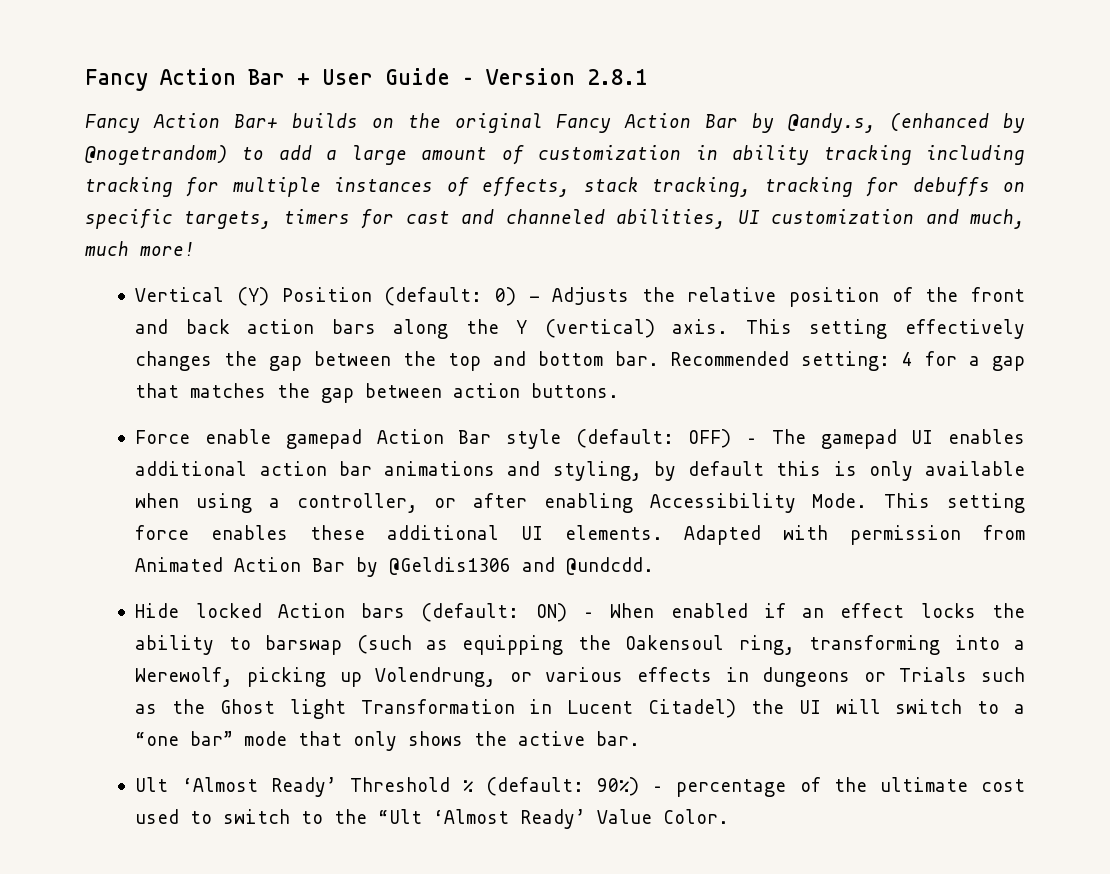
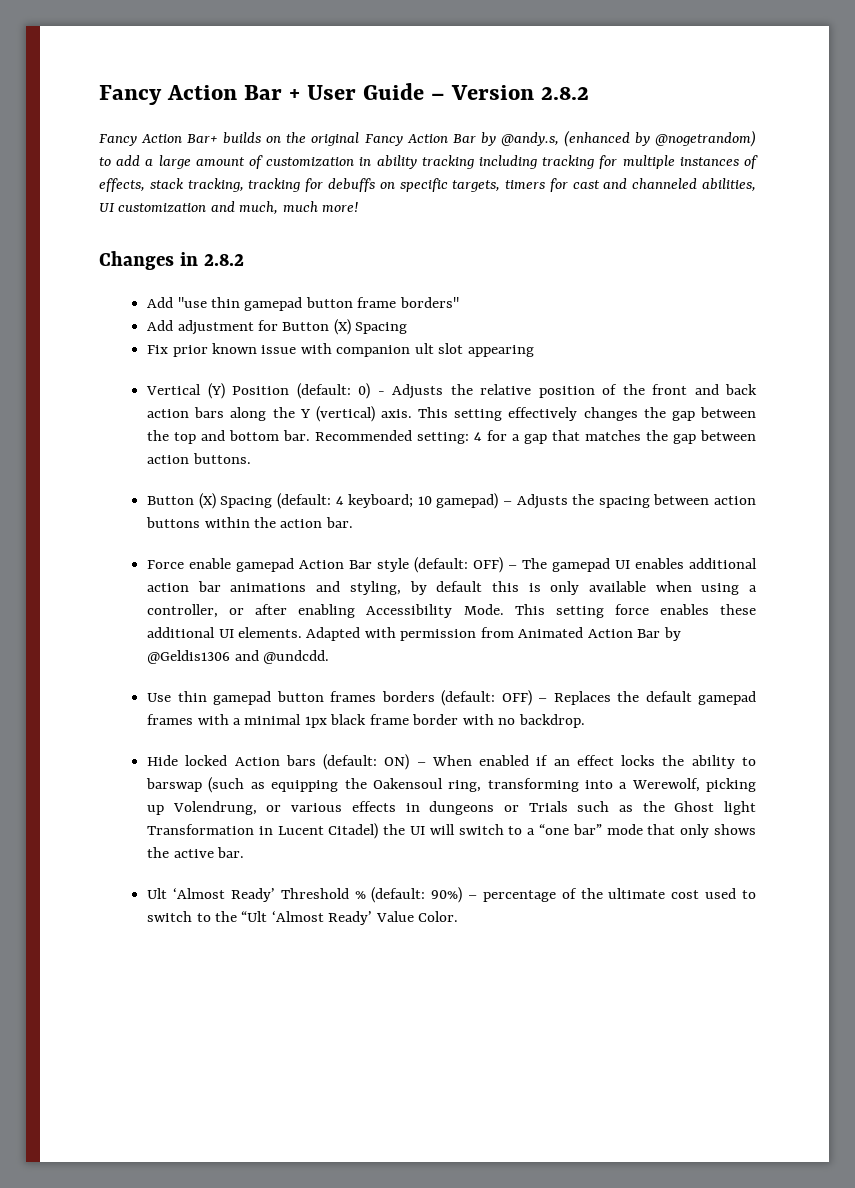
- Fancy Action Bar + User Guide – Version 2.8.1
+ Fancy Action Bar + User Guide – Version 2.8.2
+ Changes in 2.8.2
+ Add "use thin gamepad button frame borders"
+ Add adjustment for Button (X) Spacing
+ Fix prior known issue with companion ult slot appearing
+ Button (X) Spacing (default: 4 keyboard; 10 gamepad) – Adjusts the spacing between action buttons within the action bar.
+ Use thin gamepad button frames borders (default: OFF) – Replaces the default gamepad frames with a minimal 1px black frame border with no backdrop.

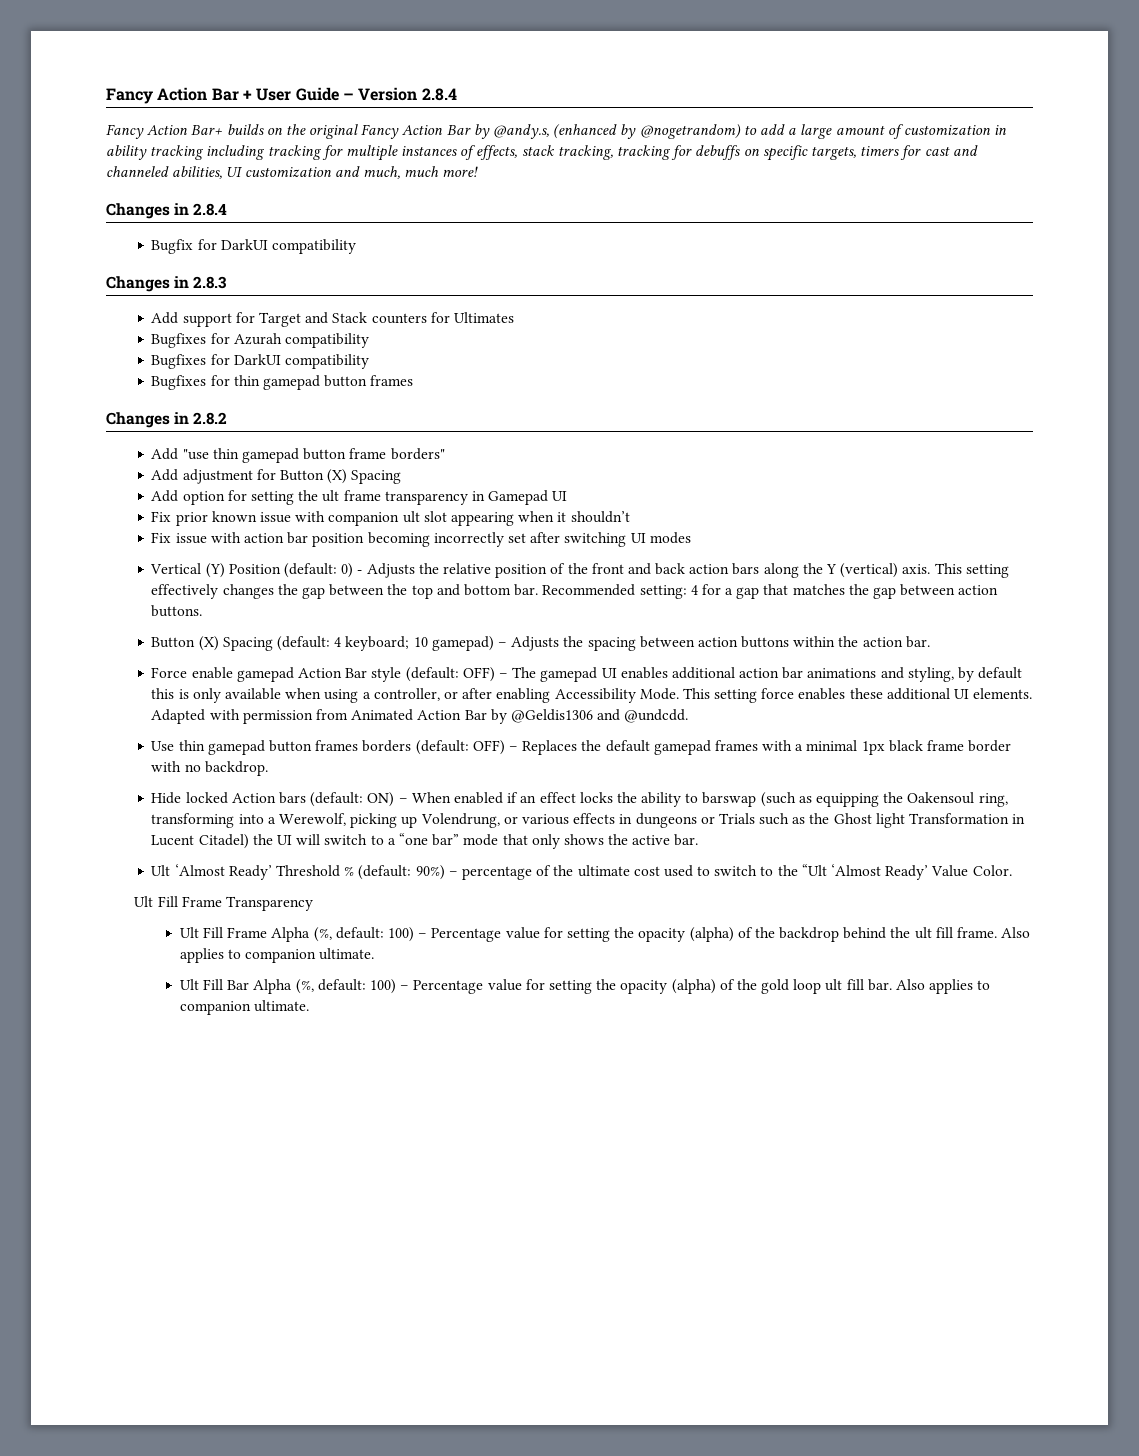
- Fancy Action Bar + User Guide – Version 2.8.2
+ Fancy Action Bar + User Guide – Version 2.8.4
+ Changes in 2.8.4
+ Bugfix for DarkUI compatibility
+ Changes in 2.8.3
+ Add support for Target and Stack counters for Ultimates
+ Bugfixes for Azurah compatibility
+ Bugfixes for DarkUI compatibility
+ Bugfixes for thin gamepad button frames
+ Add option for setting the ult frame transparency in Gamepad UI
- Fix prior known issue with companion ult slot appearing
+ Fix prior known issue with companion ult slot appearing when it shouldn’t
+ Fix issue with action bar position becoming incorrectly set after switching UI modes
+ Ult Fill Frame Transparency
+ Ult Fill Frame Alpha (%, default: 100) – Percentage value for setting the opacity (alpha) of the backdrop behind the ult fill frame. Also applies to companion ultimate.
+ Ult Fill Bar Alpha (%, default: 100) – Percentage value for setting the opacity (alpha) of the gold loop ult fill bar. Also applies to companion ultimate.

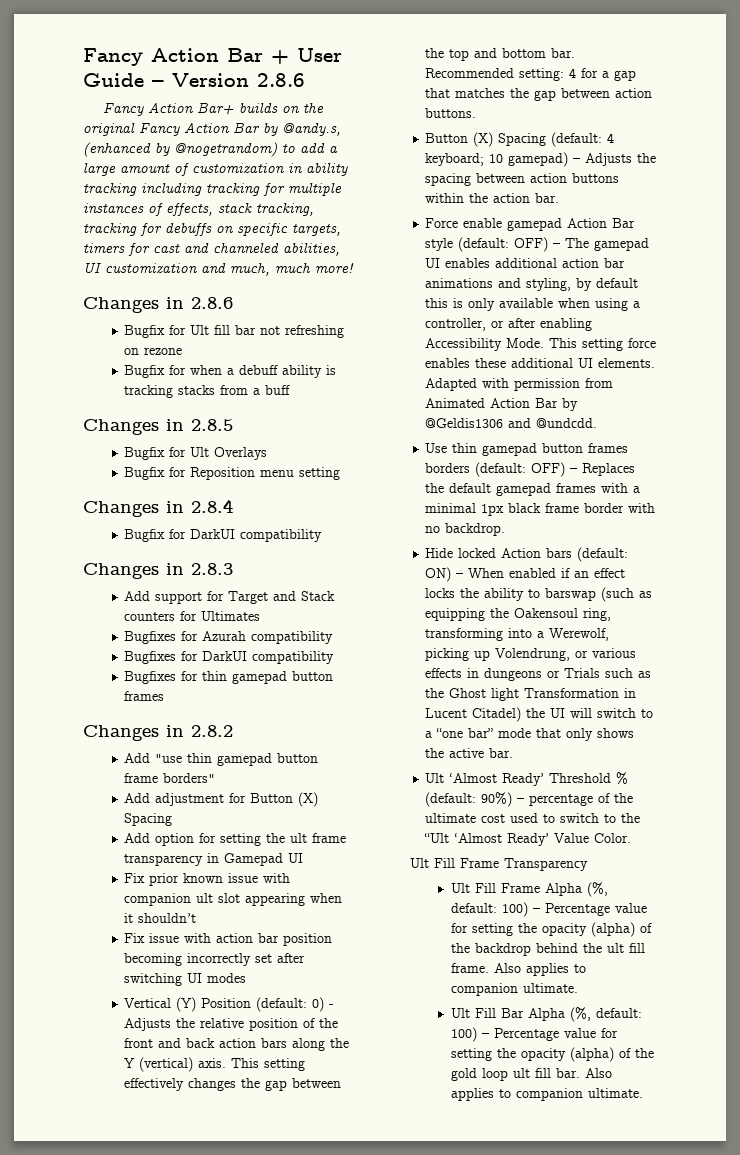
- Fancy Action Bar + User Guide – Version 2.8.4
+ Fancy Action Bar + User Guide – Version 2.8.6
+ Changes in 2.8.6
+ Bugfix for Ult fill bar not refreshing on rezone
+ Bugfix for when a debuff ability is tracking stacks from a buff
+ Changes in 2.8.5
+ Bugfix for Ult Overlays
+ Bugfix for Reposition menu setting

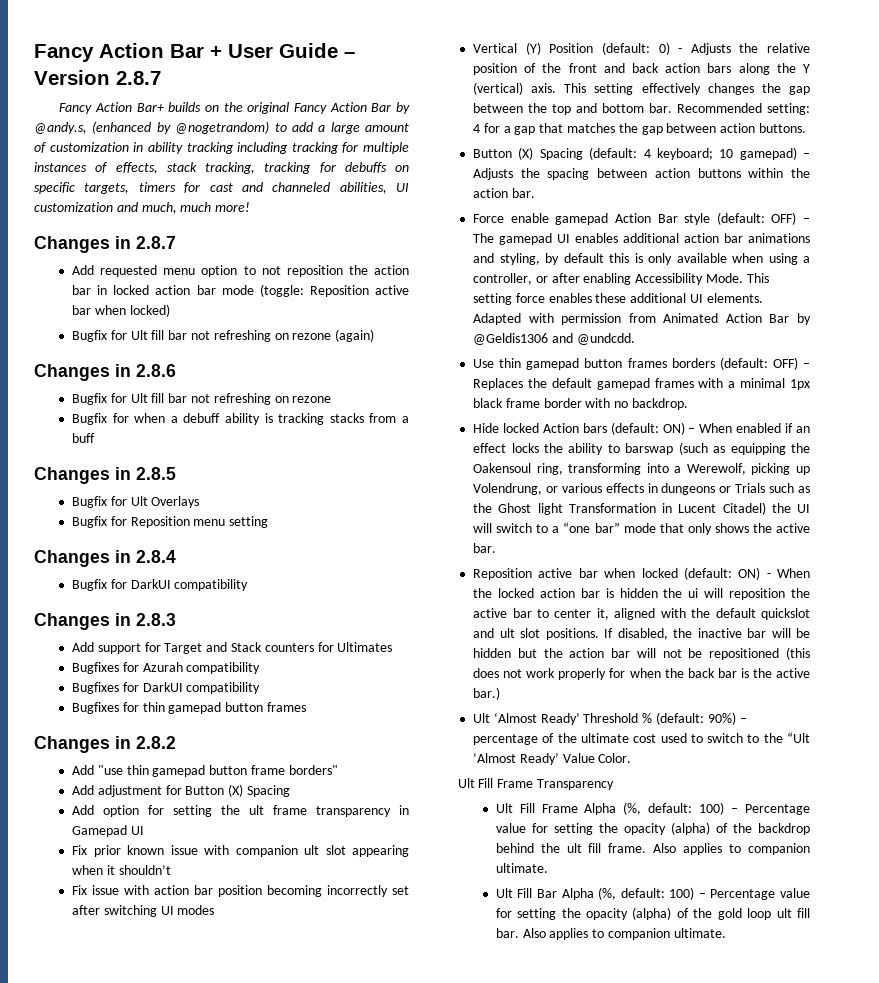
- Fancy Action Bar + User Guide – Version 2.8.6
+ Fancy Action Bar + User Guide – Version 2.8.7
+ Changes in 2.8.7
+ Add requested menu option to not reposition the action bar in locked action bar mode (toggle: Reposition active bar when locked)
+ Bugfix for Ult fill bar not refreshing on rezone (again)
+ Reposition active bar when locked (default: ON) - When the locked action bar is hidden the ui will reposition the active bar to center it, aligned with the default quickslot and ult slot positions. If disabled, the inactive bar will be hidden but the action bar will not be repositioned (this does not work properly for when the back bar is the active bar.)

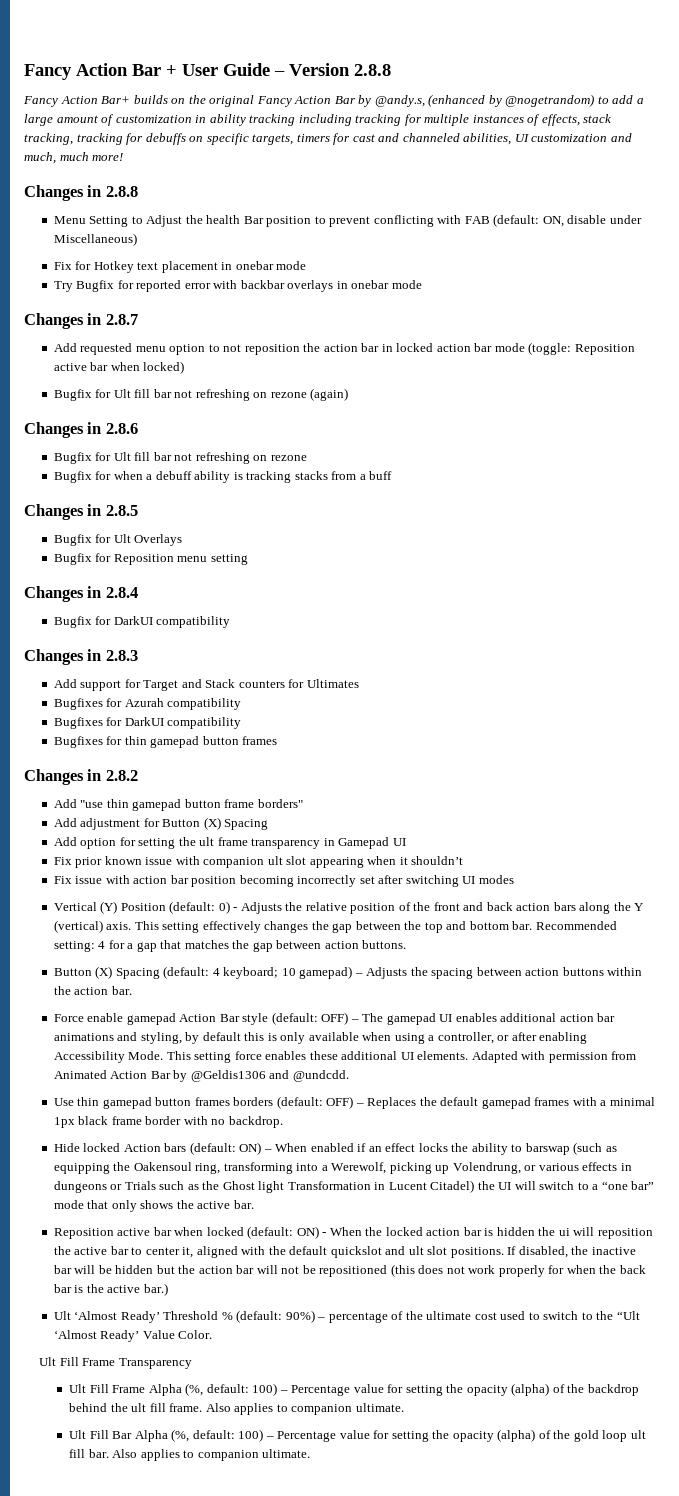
- Fancy Action Bar + User Guide – Version 2.8.7
+ Fancy Action Bar + User Guide – Version 2.8.8
+ Changes in 2.8.8
+ Menu Setting to Adjust the health Bar position to prevent conflicting with FAB (default: ON, disable under Miscellaneous)
+ Fix for Hotkey text placement in onebar mode
+ Try Bugfix for reported error with backbar overlays in onebar mode

